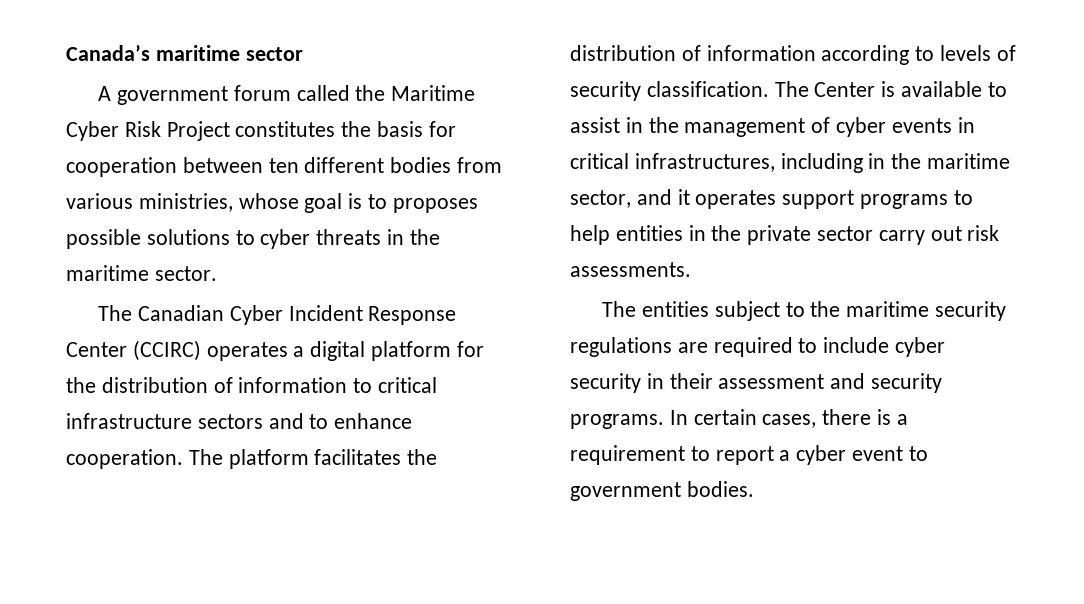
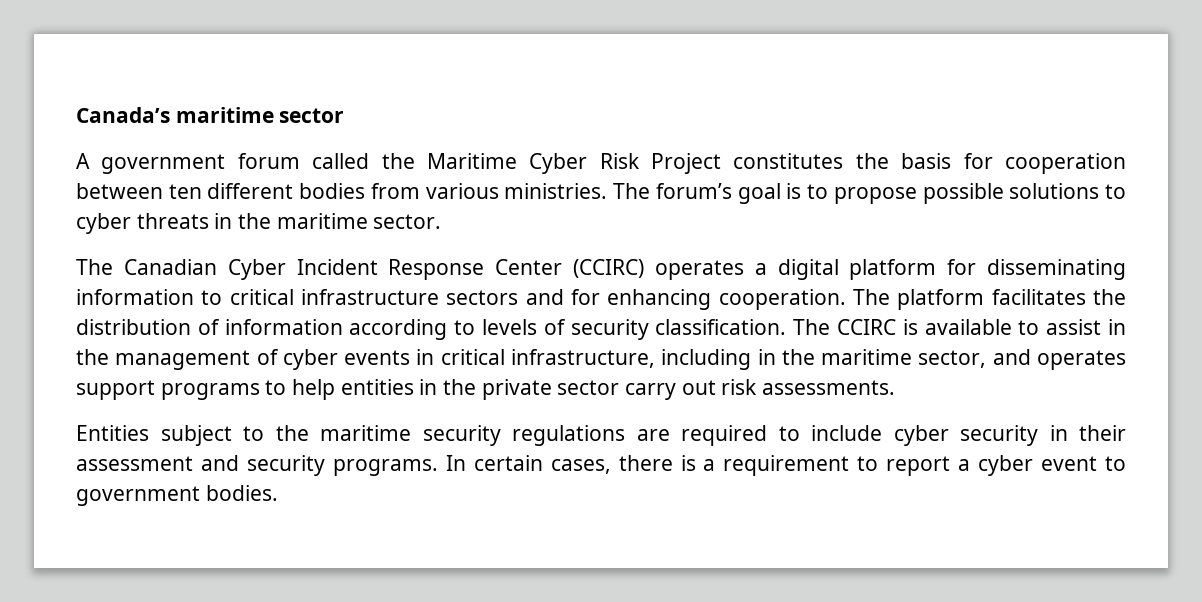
- A government forum called the Maritime Cyber Risk Project constitutes the basis for cooperation between ten different bodies from various ministries, whose goal is to proposes possible solutions to cyber threats in the maritime sector.
+ A government forum called the Maritime Cyber Risk Project constitutes the basis for cooperation between ten different bodies from various ministries. The forum’s goal is to propose possible solutions to cyber threats in the maritime sector.
- The Canadian Cyber Incident Response Center (CCIRC) operates a digital platform for the distribution of information to critical infrastructure sectors and to enhance cooperation.
+ The Canadian Cyber Incident Response Center (CCIRC) operates a digital platform for disseminating information to critical infrastructure sectors and for enhancing cooperation.
- The Center is available to assist in the management of cyber events in critical infrastructures, including in the maritime sector, and it operates support programs to help entities in the private sector carry out risk assessments.
+ The CCIRC is available to assist in the management of cyber events in critical infrastructure, including in the maritime sector, and operates support programs to help entities in the private sector carry out risk assessments.
- The entities subject to the maritime security regulations are required to include cyber security in their assessment and security programs.
+ Entities subject to the maritime security regulations are required to include cyber security in their assessment and security programs.

